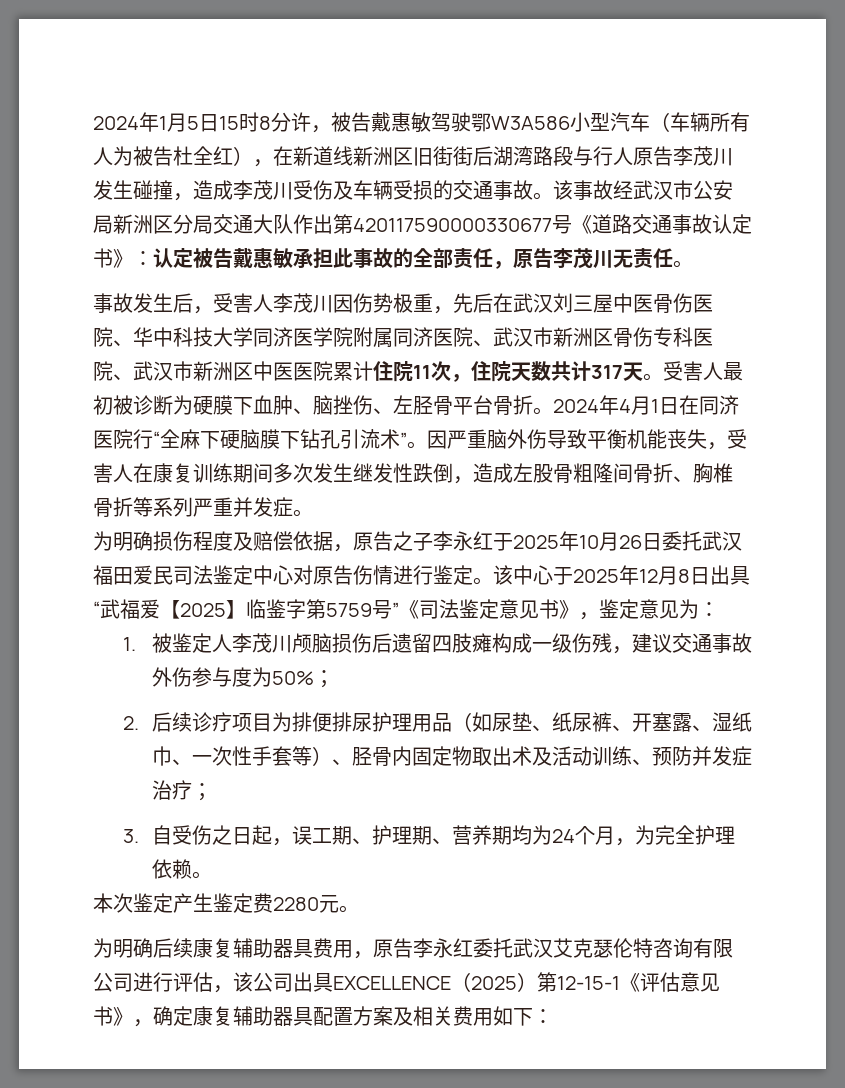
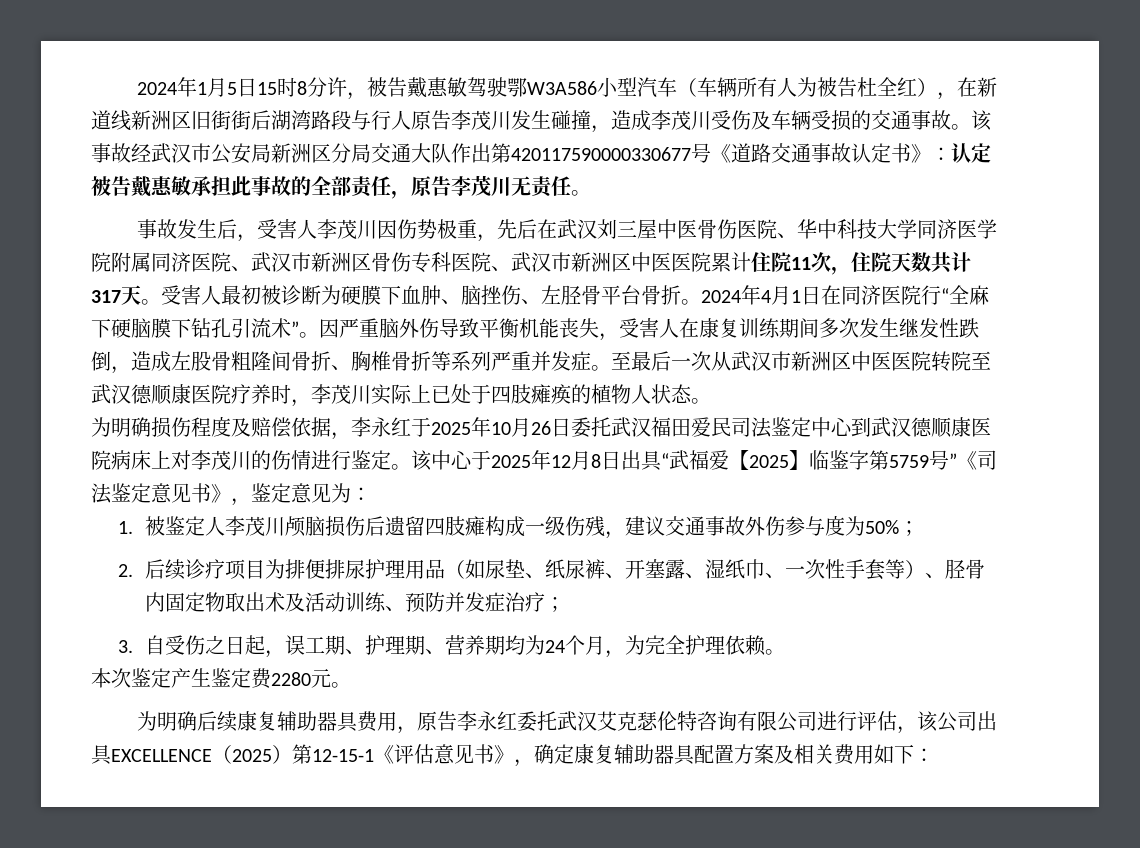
+ 至最后一次从武汉市新洲区中医医院转院至武汉德顺康医院疗养时，李茂川实际上已处于四肢瘫痪的植物人状态。
- 为明确损伤程度及赔偿依据，原告之子李永红于2025年10月26日委托武汉福田爱民司法鉴定中心对原告伤情进行鉴定。
+ 为明确损伤程度及赔偿依据，李永红于2025年10月26日委托武汉福田爱民司法鉴定中心到武汉德顺康医院病床上对李茂川的伤情进行鉴定。

